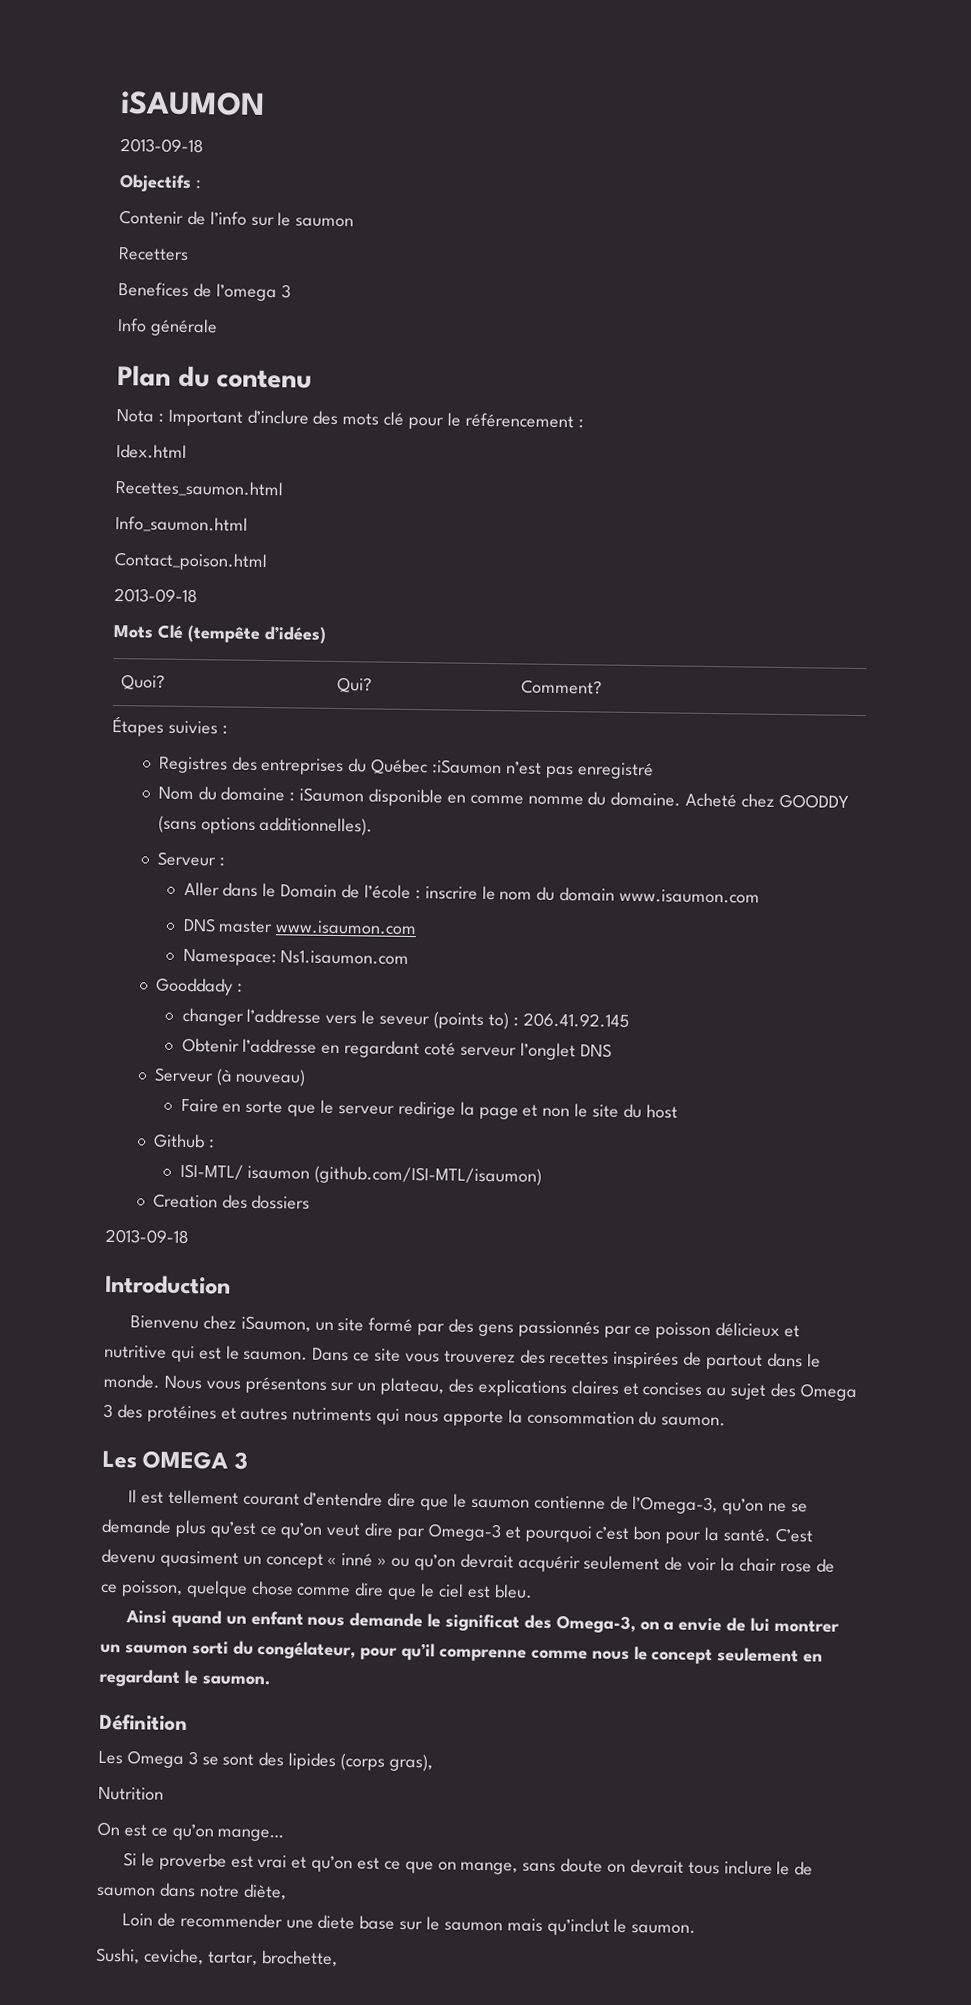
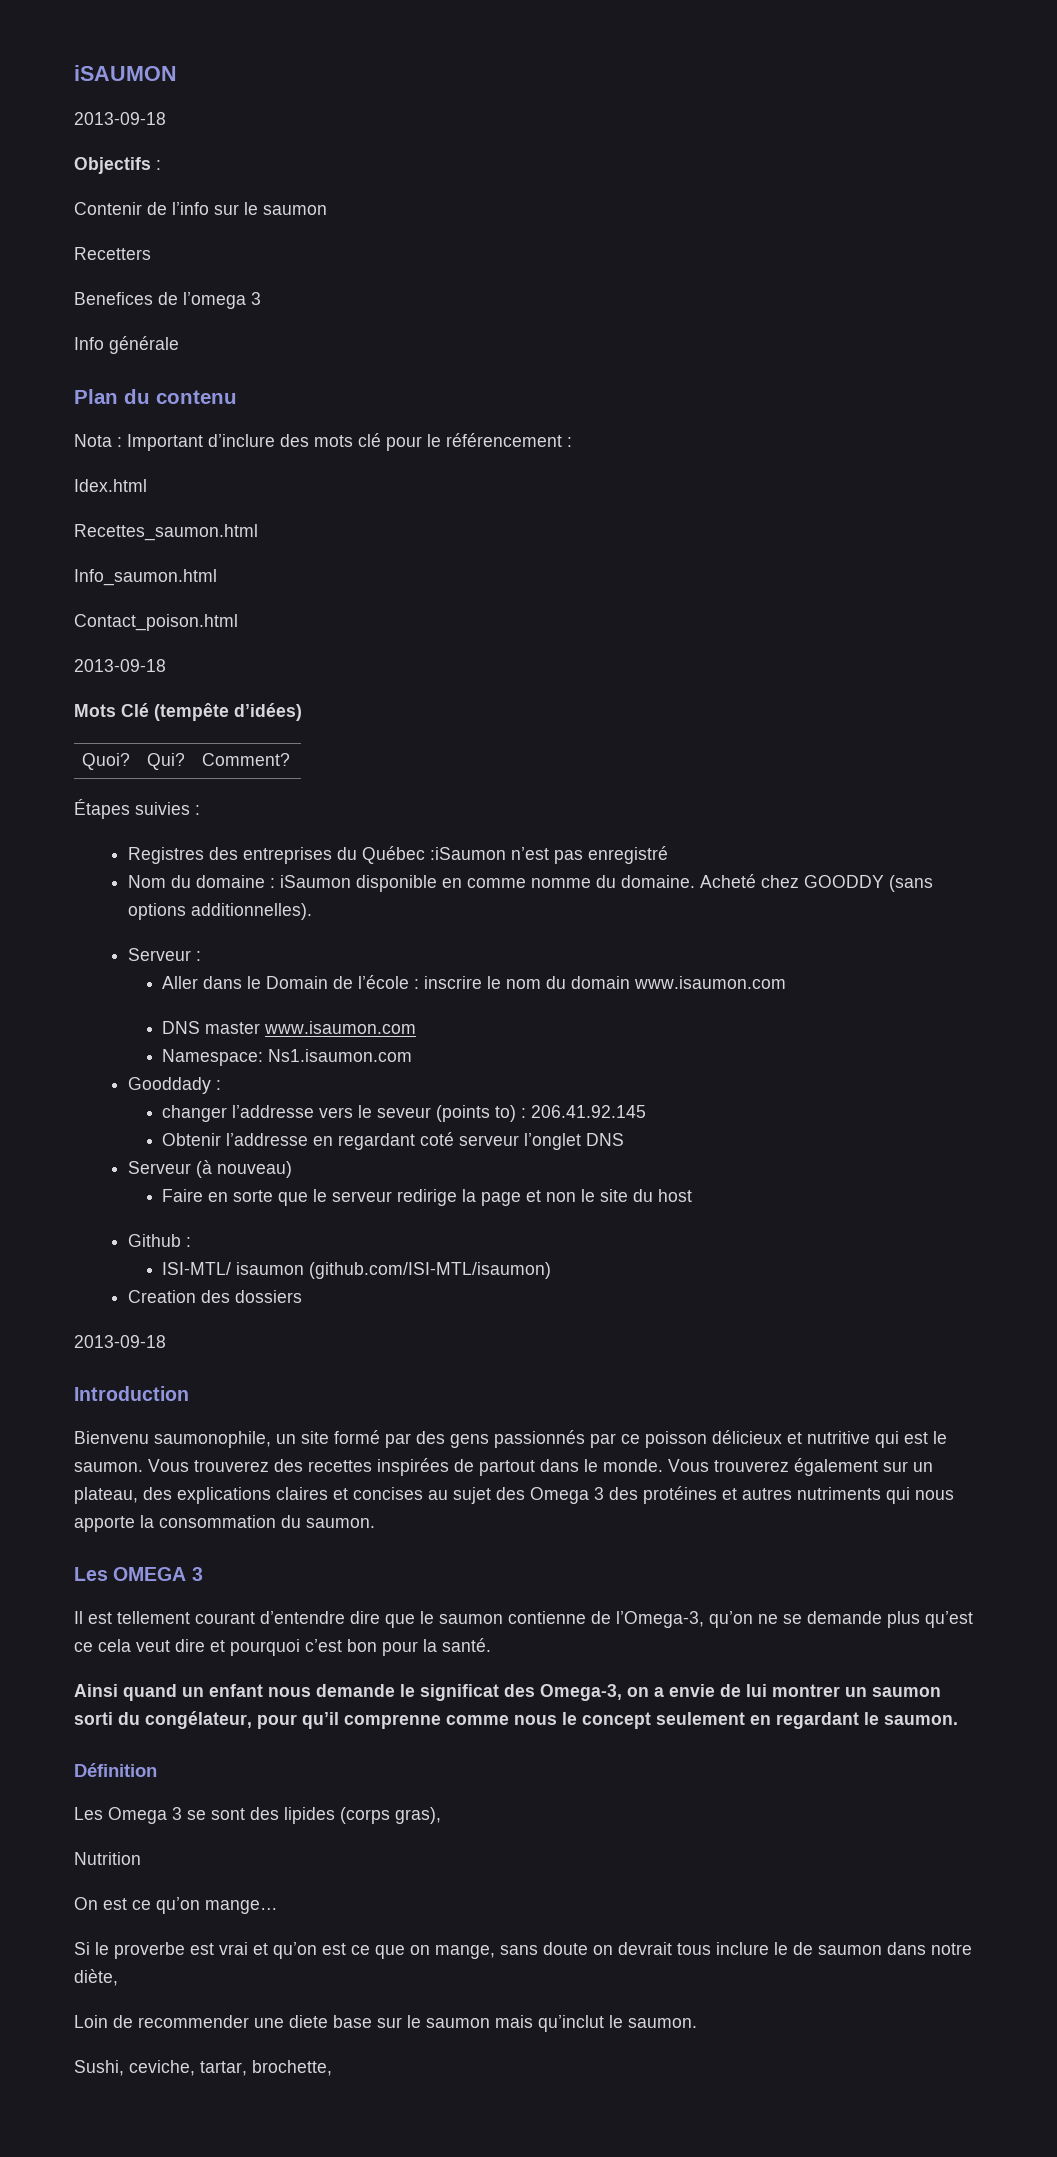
- Bienvenu chez iSaumon, un site formé par des gens passionnés par ce poisson délicieux et nutritive qui est le saumon.
+ Bienvenu saumonophile, un site formé par des gens passionnés par ce poisson délicieux et nutritive qui est le saumon.
- Dans ce site vous trouverez des recettes inspirées de partout dans le monde.
+ Vous trouverez des recettes inspirées de partout dans le monde.
- Nous vous présentons sur un plateau, des explications claires et concises au sujet des Omega 3 des protéines et autres nutriments qui nous apporte la consommation du saumon.
+ Vous trouverez également sur un plateau, des explications claires et concises au sujet des Omega 3 des protéines et autres nutriments qui nous apporte la consommation du saumon.
- Il est tellement courant d’entendre dire que le saumon contienne de l’Omega-3, qu’on ne se demande plus qu’est ce qu’on veut dire par Omega-3 et pourquoi c’est bon pour la santé. C’est devenu quasiment un concept « inné » ou qu’on devrait acquérir seulement de voir la chair rose de ce poisson, quelque chose comme dire que le ciel est bleu.
+ Il est tellement courant d’entendre dire que le saumon contienne de l’Omega-3, qu’on ne se demande plus qu’est ce cela veut dire et pourquoi c’est bon pour la santé.

